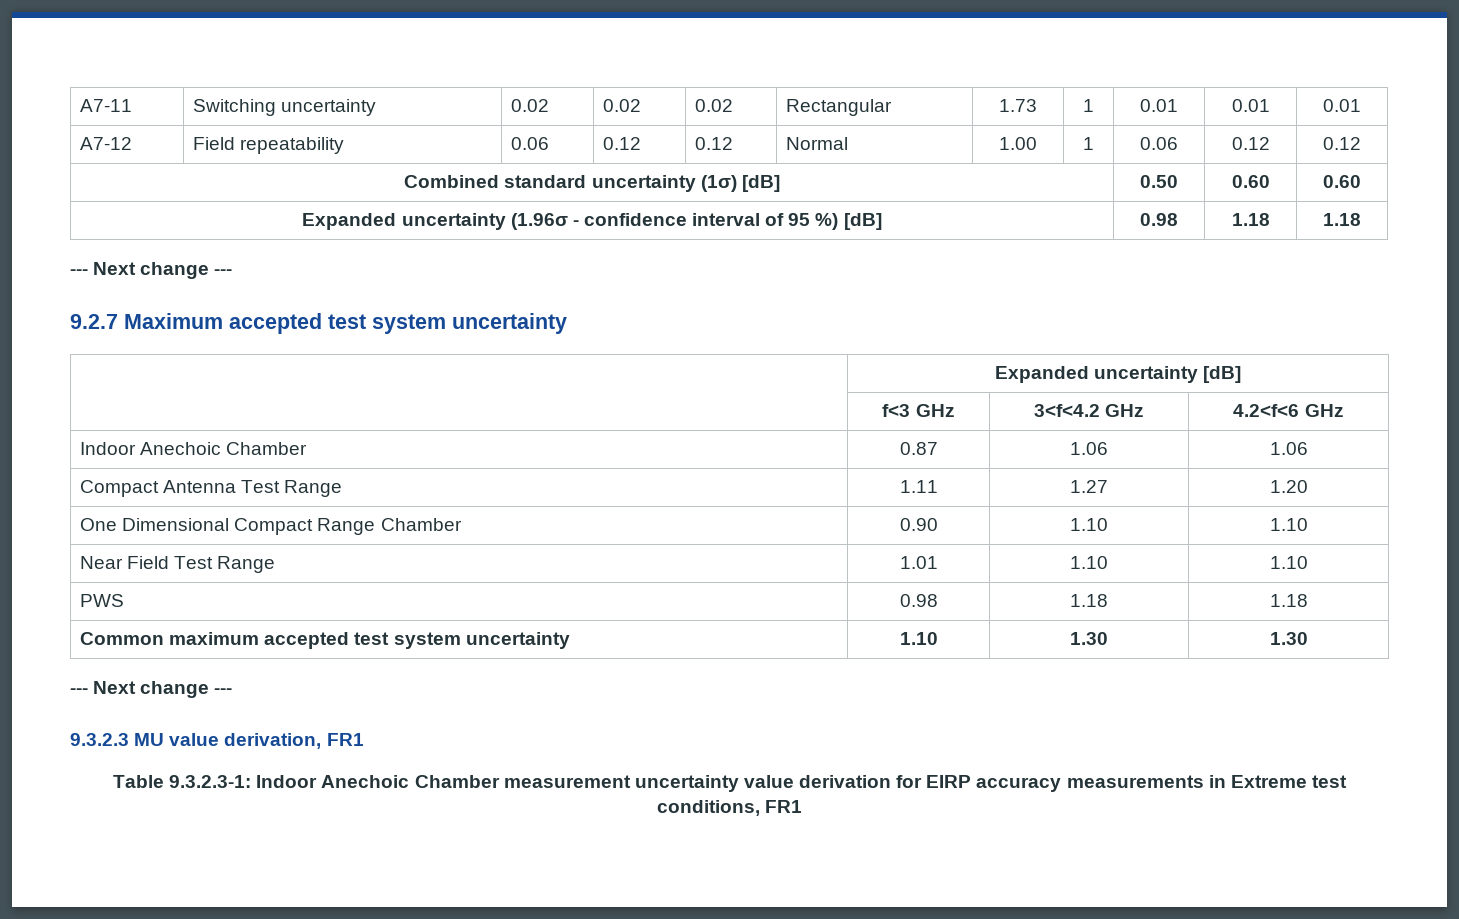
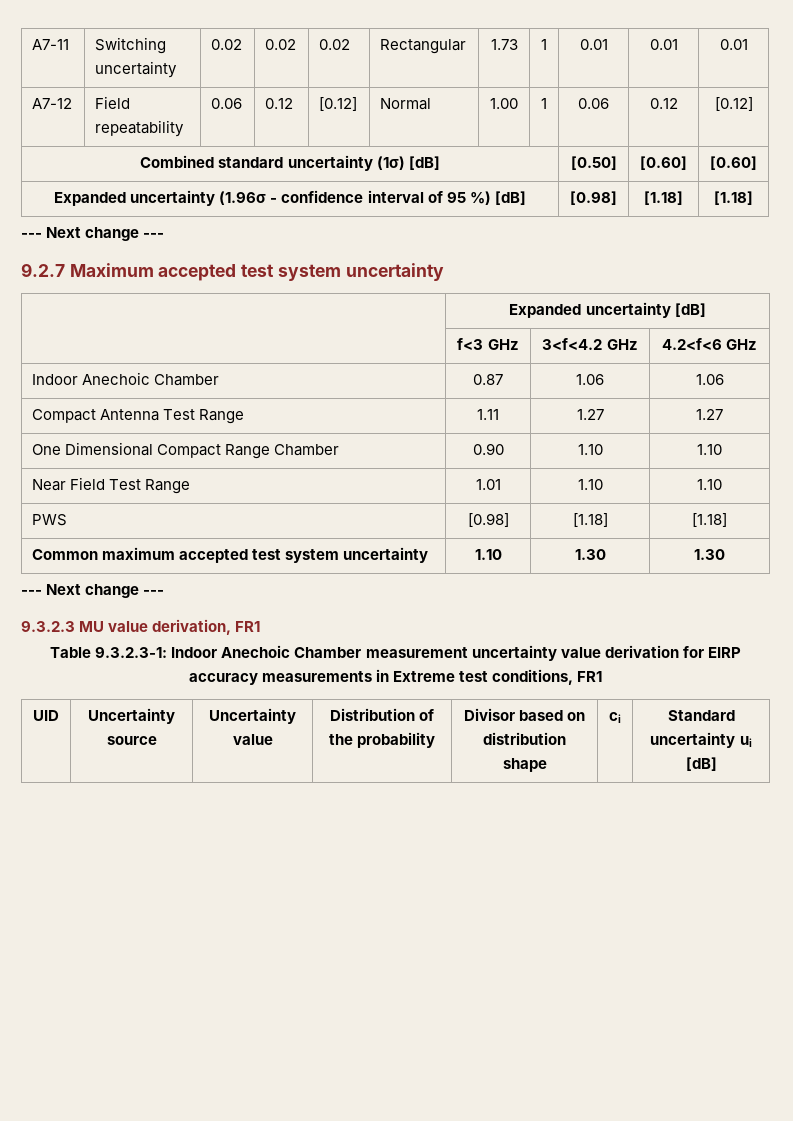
- A7-12 | Field repeatability | 0.06 | 0.12 | 0.12 | Normal | 1.00 | 1 | 0.06 | 0.12 | 0.12
+ A7-12 | Field repeatability | 0.06 | 0.12 | [0.12] | Normal | 1.00 | 1 | 0.06 | 0.12 | [0.12]
- Combined standard uncertainty (1σ) [dB] | 0.50 | 0.60 | 0.60
+ Combined standard uncertainty (1σ) [dB] | [0.50] | [0.60] | [0.60]
- Expanded uncertainty (1.96σ - confidence interval of 95 %) [dB] | 0.98 | 1.18 | 1.18
+ Expanded uncertainty (1.96σ - confidence interval of 95 %) [dB] | [0.98] | [1.18] | [1.18]
- Compact Antenna Test Range | 1.11 | 1.27 | 1.20
+ Compact Antenna Test Range | 1.11 | 1.27 | 1.27
- PWS | 0.98 | 1.18 | 1.18
+ PWS | [0.98] | [1.18] | [1.18]
+ UID | Uncertainty source | Uncertainty value | Distribution of the probability | Divisor based on distribution shape | ci | Standard uncertainty ui [dB]

